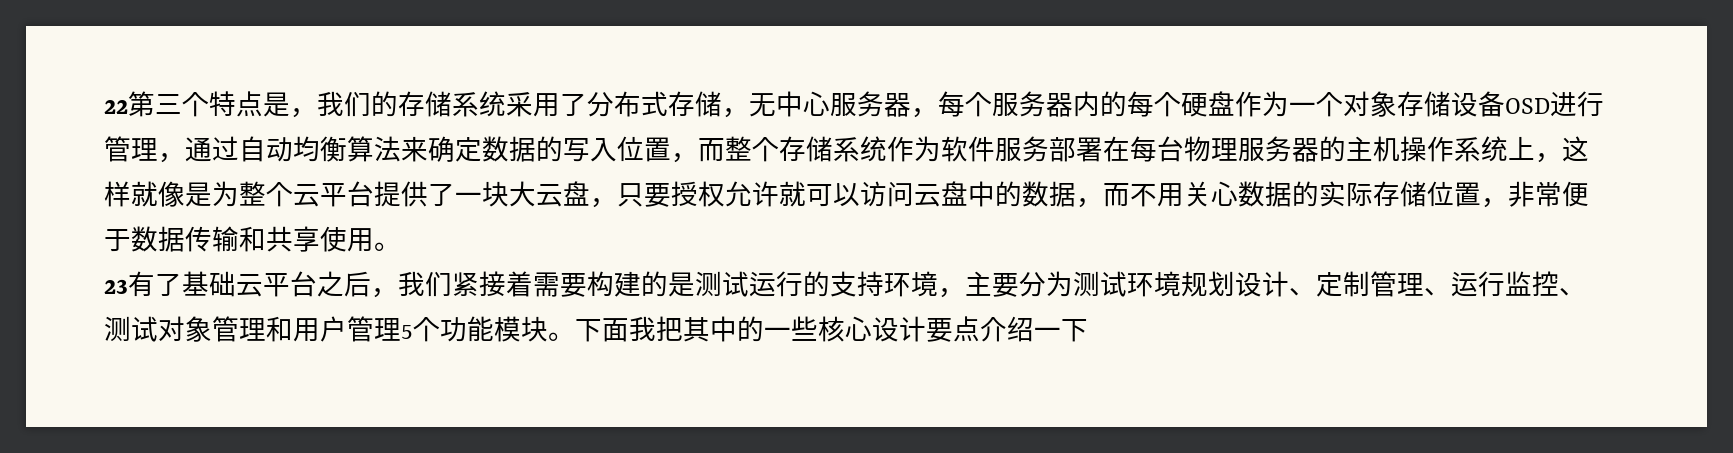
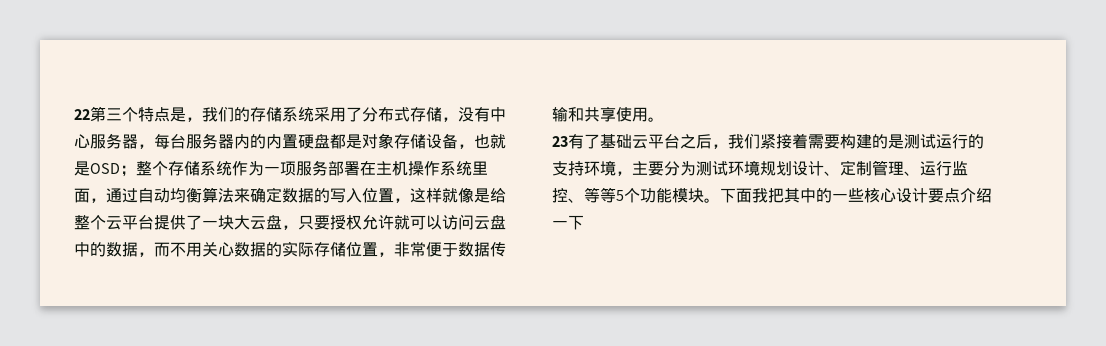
- 22第三个特点是，我们的存储系统采用了分布式存储，无中心服务器，每个服务器内的每个硬盘作为一个对象存储设备OSD进行管理，通过自动均衡算法来确定数据的写入位置，而整个存储系统作为软件服务部署在每台物理服务器的主机操作系统上，这样就像是为整个云平台提供了一块大云盘，只要授权允许就可以访问云盘中的数据，而不用关心数据的实际存储位置，非常便于数据传输和共享使用。
+ 22第三个特点是，我们的存储系统采用了分布式存储，没有中心服务器，每台服务器内的内置硬盘都是对象存储设备，也就是OSD；整个存储系统作为一项服务部署在主机操作系统里面，通过自动均衡算法来确定数据的写入位置，这样就像是给整个云平台提供了一块大云盘，只要授权允许就可以访问云盘中的数据，而不用关心数据的实际存储位置，非常便于数据传输和共享使用。
- 23有了基础云平台之后，我们紧接着需要构建的是测试运行的支持环境，主要分为测试环境规划设计、定制管理、运行监控、测试对象管理和用户管理5个功能模块。
+ 23有了基础云平台之后，我们紧接着需要构建的是测试运行的支持环境，主要分为测试环境规划设计、定制管理、运行监控、等等5个功能模块。

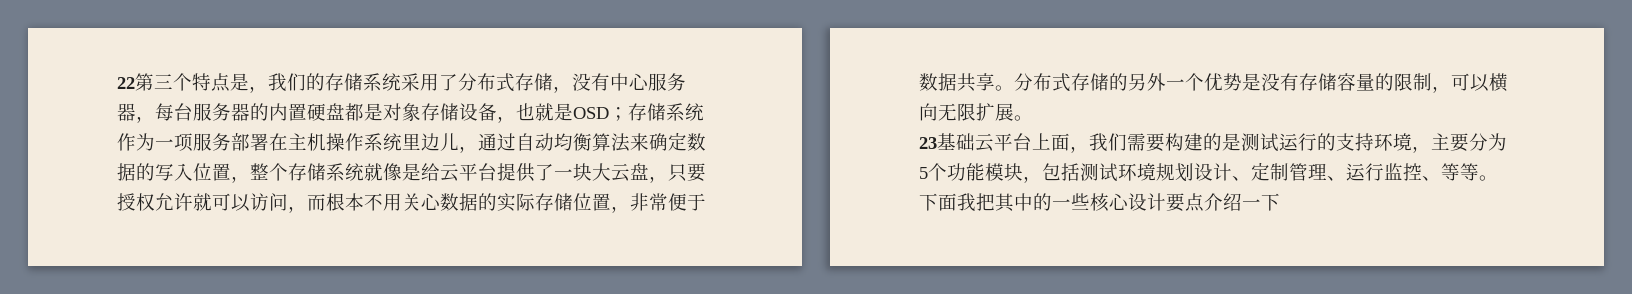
- 22第三个特点是，我们的存储系统采用了分布式存储，没有中心服务器，每台服务器内的内置硬盘都是对象存储设备，也就是OSD；
+ 22第三个特点是，我们的存储系统采用了分布式存储，没有中心服务器，每台服务器的内置硬盘都是对象存储设备，也就是OSD；
- 整个存储系统作为一项服务部署在主机操作系统里面，通过自动均衡算法来确定数据的写入位置，这样就像是给整个云平台提供了一块大云盘，只要授权允许就可以访问云盘中的数据，而不用关心数据的实际存储位置，非常便于数据传输和共享使用。
+ 存储系统作为一项服务部署在主机操作系统里边儿，通过自动均衡算法来确定数据的写入位置，整个存储系统就像是给云平台提供了一块大云盘，只要授权允许就可以访问，而根本不用关心数据的实际存储位置，非常便于数据共享。分布式存储的另外一个优势是没有存储容量的限制，可以横向无限扩展。
- 23有了基础云平台之后，我们紧接着需要构建的是测试运行的支持环境，主要分为测试环境规划设计、定制管理、运行监控、等等5个功能模块。
+ 23基础云平台上面，我们需要构建的是测试运行的支持环境，主要分为5个功能模块，包括测试环境规划设计、定制管理、运行监控、等等。

